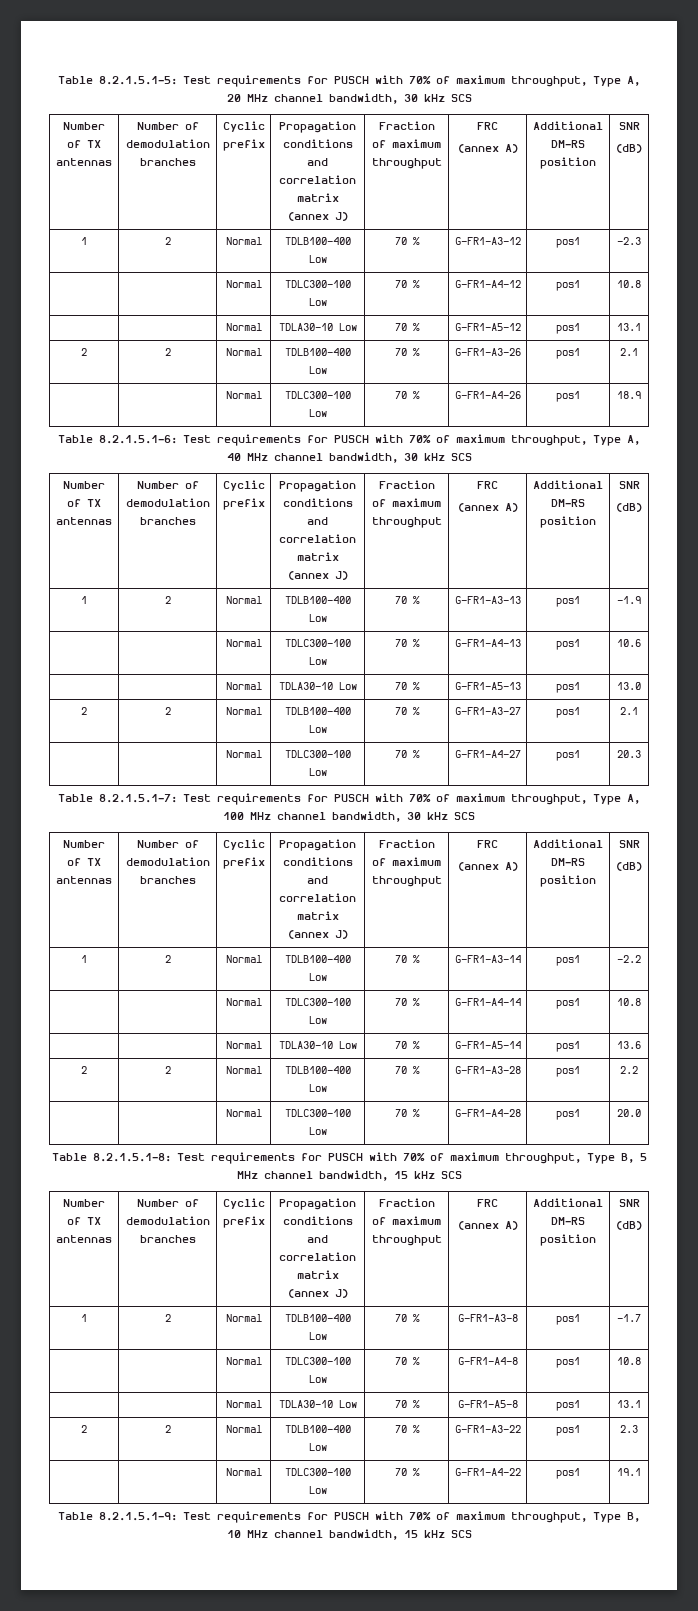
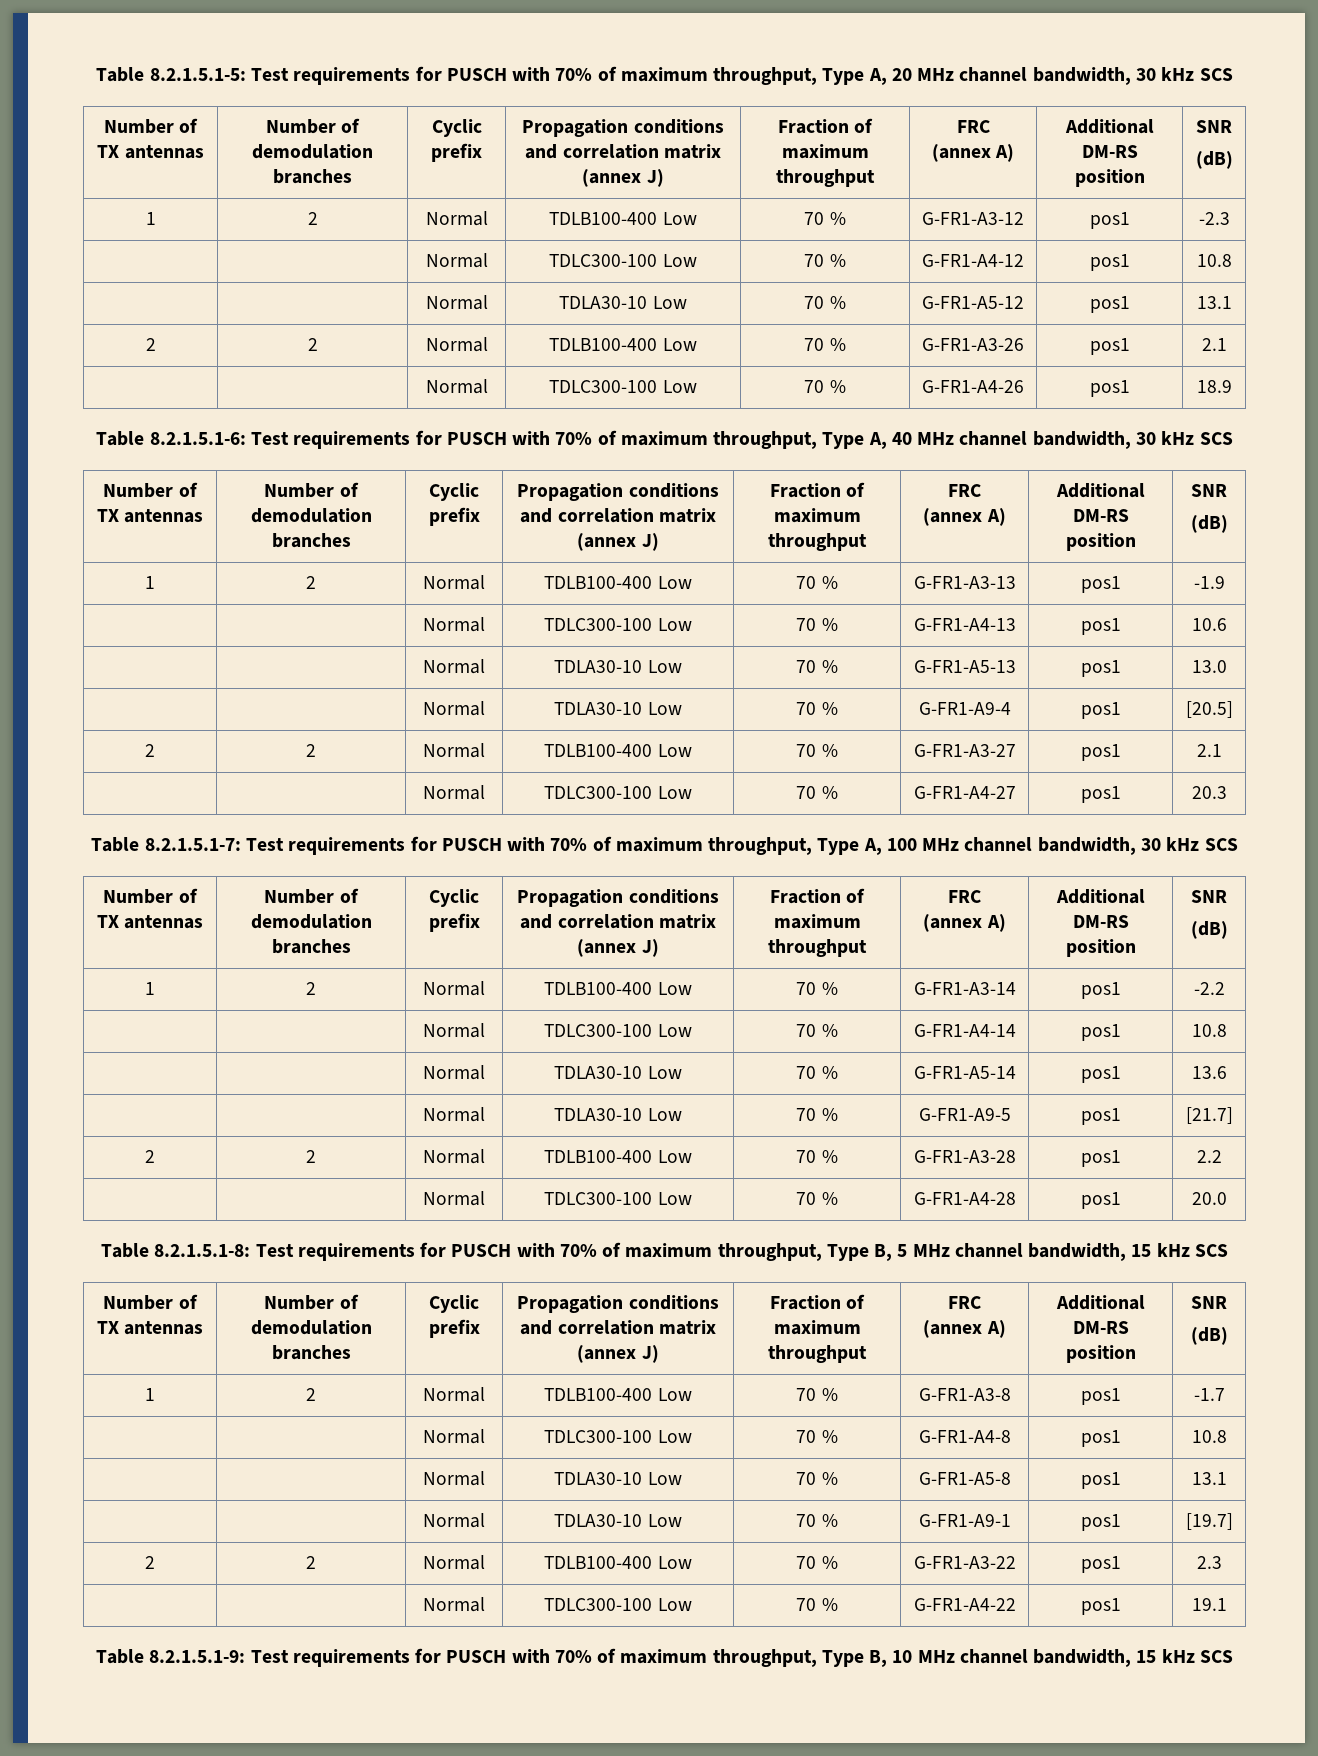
+ | | Normal | TDLA30-10 Low | 70 % | G-FR1-A9-4 | pos1 | [20.5]
+ | | Normal | TDLA30-10 Low | 70 % | G-FR1-A9-5 | pos1 | [21.7]
+ | | Normal | TDLA30-10 Low | 70 % | G-FR1-A9-1 | pos1 | [19.7]

